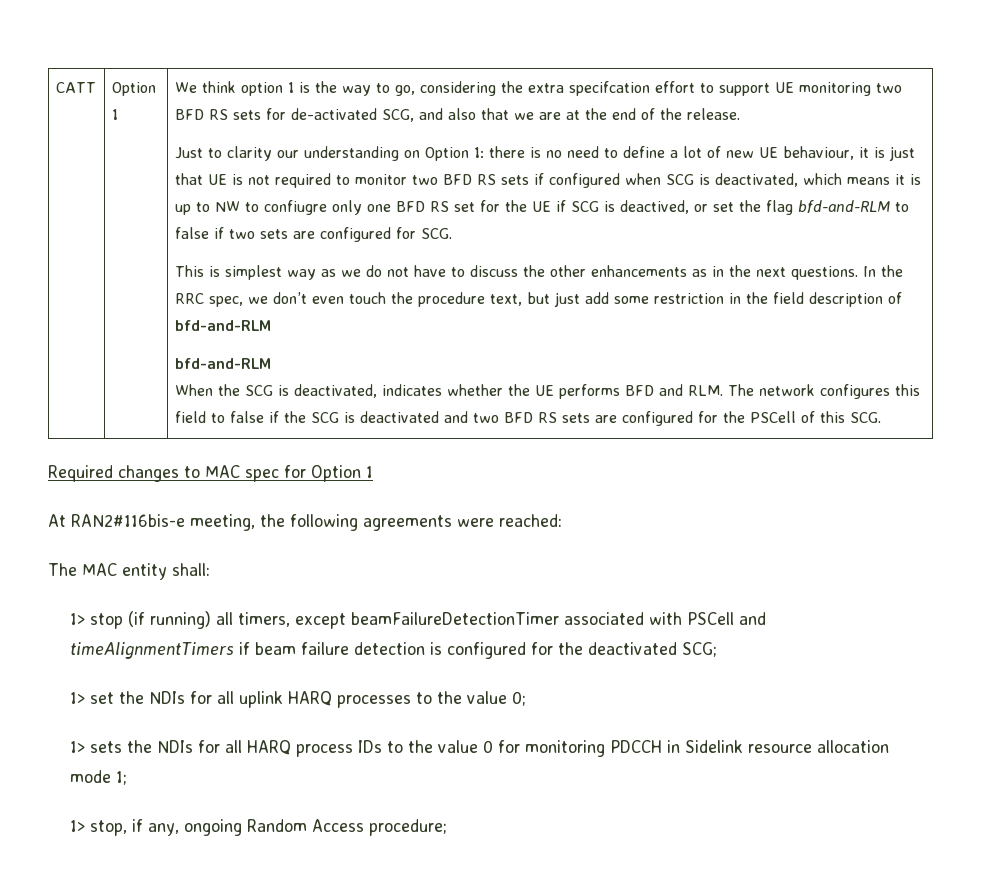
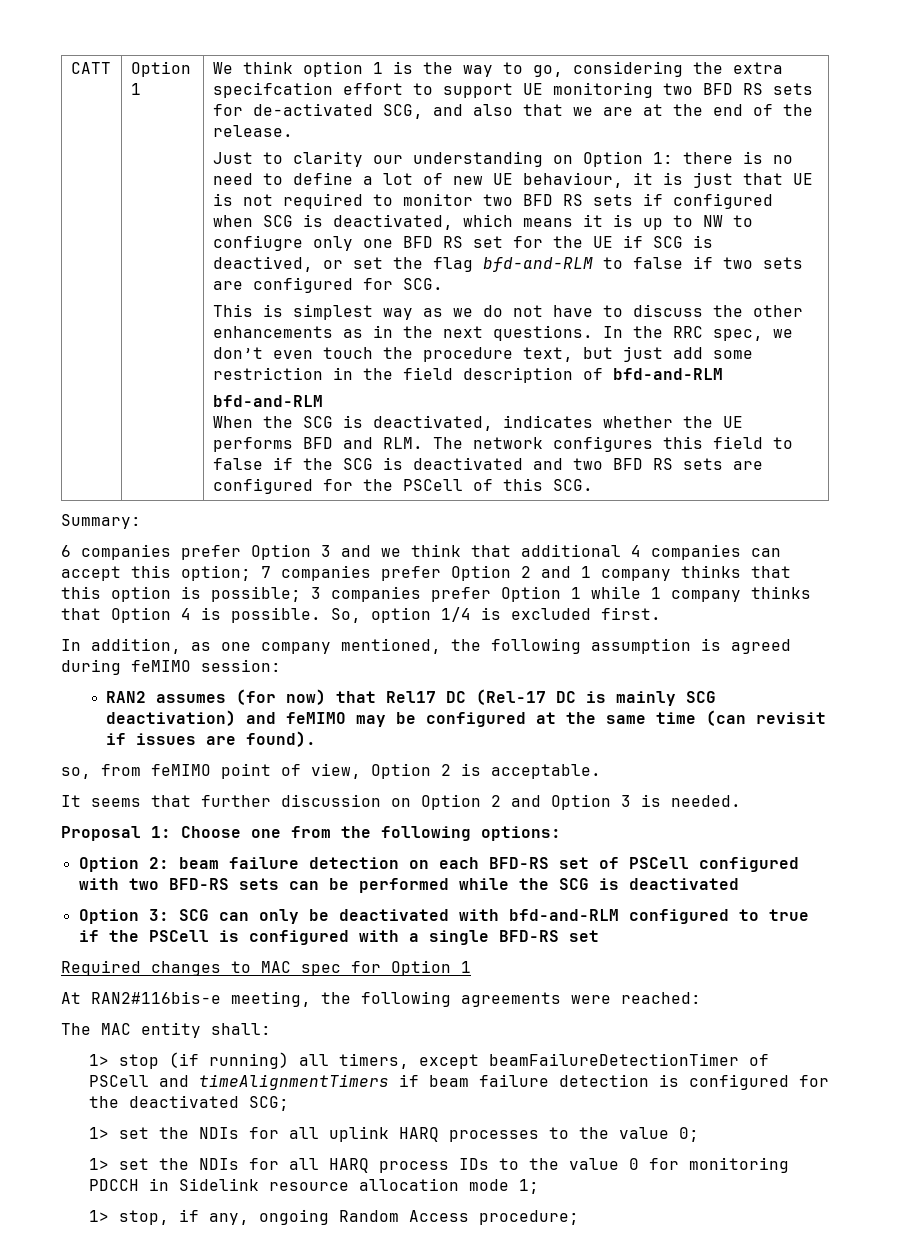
+ Summary:
+ 6 companies prefer Option 3 and we think that additional 4 companies can accept this option; 7 companies prefer Option 2 and 1 company thinks that this option is possible; 3 companies prefer Option 1 while 1 company thinks that Option 4 is possible. So, option 1/4 is excluded first.
+ In addition, as one company mentioned, the following assumption is agreed during feMIMO session:
+ RAN2 assumes (for now) that Rel17 DC (Rel-17 DC is mainly SCG deactivation) and feMIMO may be configured at the same time (can revisit if issues are found).
+ so, from feMIMO point of view, Option 2 is acceptable.
+ It seems that further discussion on Option 2 and Option 3 is needed.
+ Proposal 1: Choose one from the following options:
+ Option 2: beam failure detection on each BFD-RS set of PSCell configured with two BFD-RS sets can be performed while the SCG is deactivated
+ Option 3: SCG can only be deactivated with bfd-and-RLM configured to true if the PSCell is configured with a single BFD-RS set
- 1> stop (if running) all timers, except beamFailureDetectionTimer associated with PSCell and timeAlignmentTimers if beam failure detection is configured for the deactivated SCG;
+ 1> stop (if running) all timers, except beamFailureDetectionTimer of PSCell and timeAlignmentTimers if beam failure detection is configured for the deactivated SCG;
- 1> sets the NDIs for all HARQ process IDs to the value 0 for monitoring PDCCH in Sidelink resource allocation mode 1;
+ 1> set the NDIs for all HARQ process IDs to the value 0 for monitoring PDCCH in Sidelink resource allocation mode 1;

